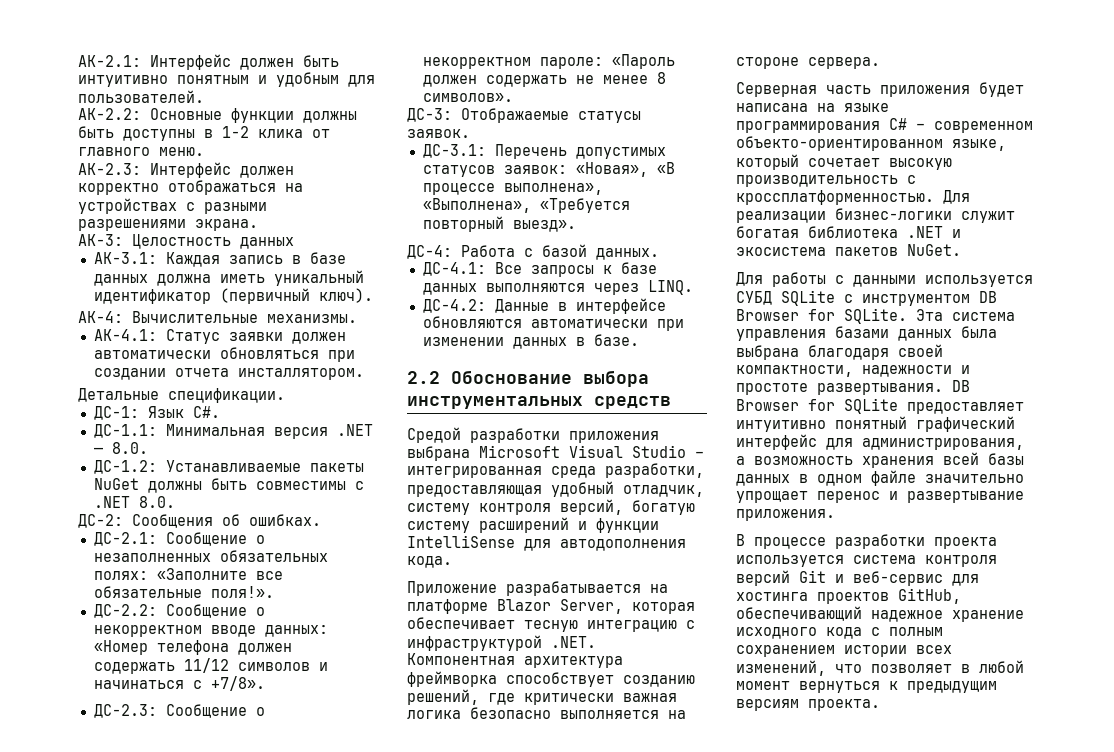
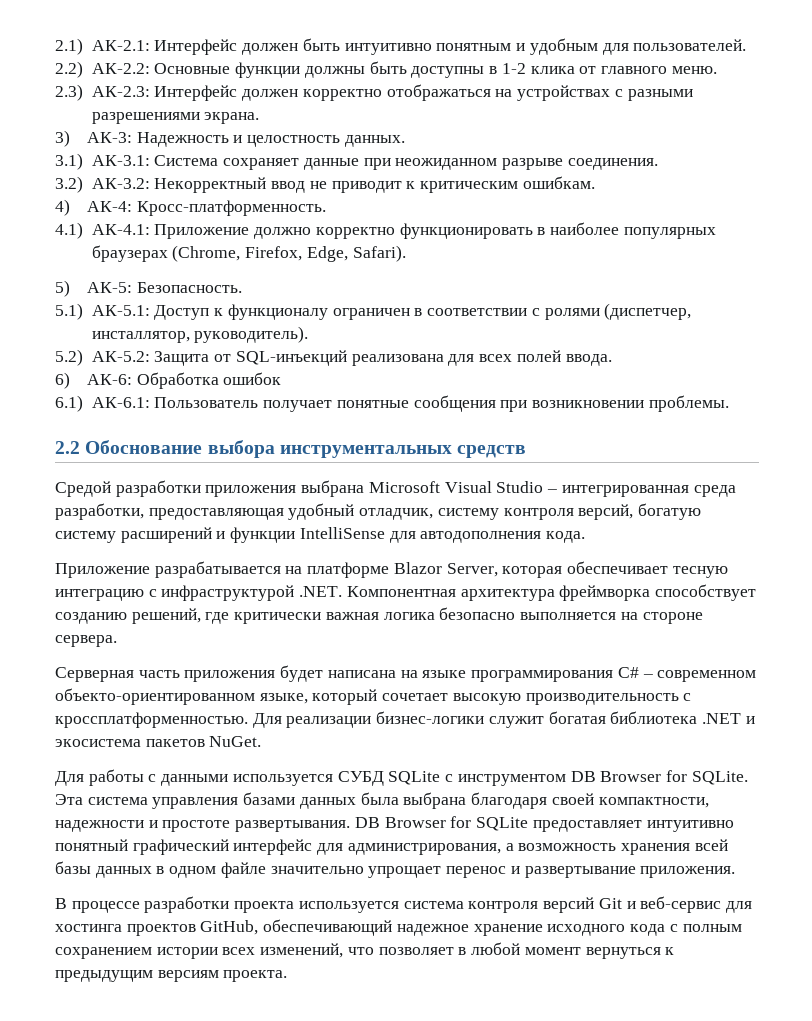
- АК-2.1: Интерфейс должен быть интуитивно понятным и удобным для пользователей.
+ 2.1) АК-2.1: Интерфейс должен быть интуитивно понятным и удобным для пользователей.
- АК-2.2: Основные функции должны быть доступны в 1-2 клика от главного меню.
+ 2.2) АК-2.2: Основные функции должны быть доступны в 1-2 клика от главного меню.
- АК-2.3: Интерфейс должен корректно отображаться на устройствах с разными разрешениями экрана.
+ 2.3) АК-2.3: Интерфейс должен корректно отображаться на устройствах с разными разрешениями экрана.
- АК-3: Целостность данных
- АК-3.1: Каждая запись в базе данных должна иметь уникальный идентификатор (первичный ключ).
- АК-4: Вычислительные механизмы.
- АК-4.1: Статус заявки должен автоматически обновляться при создании отчета инсталлятором.
- Детальные спецификации.
- ДС-1: Язык C#.
- ДС-1.1: Минимальная версия .NET — 8.0.
- ДС-1.2: Устанавливаемые пакеты NuGet должны быть совместимы с .NET 8.0.
- ДС-2: Сообщения об ошибках.
- ДС-2.1: Сообщение о незаполненных обязательных полях: «Заполните все обязательные поля!».
- ДС-2.2: Сообщение о некорректном вводе данных: «Номер телефона должен содержать 11/12 символов и начинаться с +7/8».
- ДС-2.3: Сообщение о некорректном пароле: «Пароль должен содержать не менее 8 символов».
- ДС-3: Отображаемые статусы заявок.
- ДС-3.1: Перечень допустимых статусов заявок: «Новая», «В процессе выполнена», «Выполнена», «Требуется повторный выезд».
- ДС-4: Работа с базой данных.
- ДС-4.1: Все запросы к базе данных выполняются через LINQ.
- ДС-4.2: Данные в интерфейсе обновляются автоматически при изменении данных в базе.
+ 3) АК-3: Надежность и целостность данных.
+ 3.1) АК-3.1: Система сохраняет данные при неожиданном разрыве соединения.
+ 3.2) АК-3.2: Некорректный ввод не приводит к критическим ошибкам.
+ 4) АК-4: Кросс-платформенность.
+ 4.1) АК-4.1: Приложение должно корректно функционировать в наиболее популярных браузерах (Chrome, Firefox, Edge, Safari).
+ 5) АК-5: Безопасность.
+ 5.1) АК-5.1: Доступ к функционалу ограничен в соответствии с ролями (диспетчер, инсталлятор, руководитель).
+ 5.2) АК-5.2: Защита от SQL-инъекций реализована для всех полей ввода.
+ 6) АК-6: Обработка ошибок
+ 6.1) АК-6.1: Пользователь получает понятные сообщения при возникновении проблемы.

